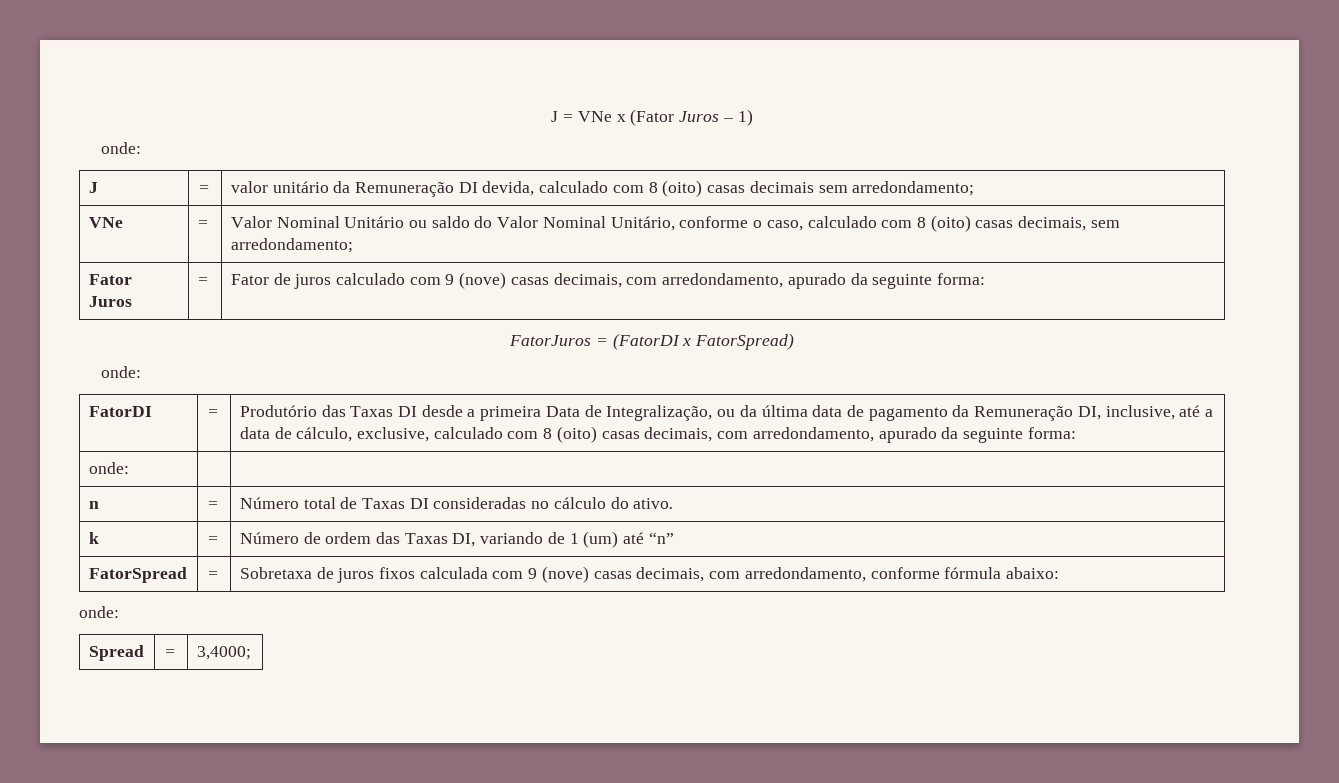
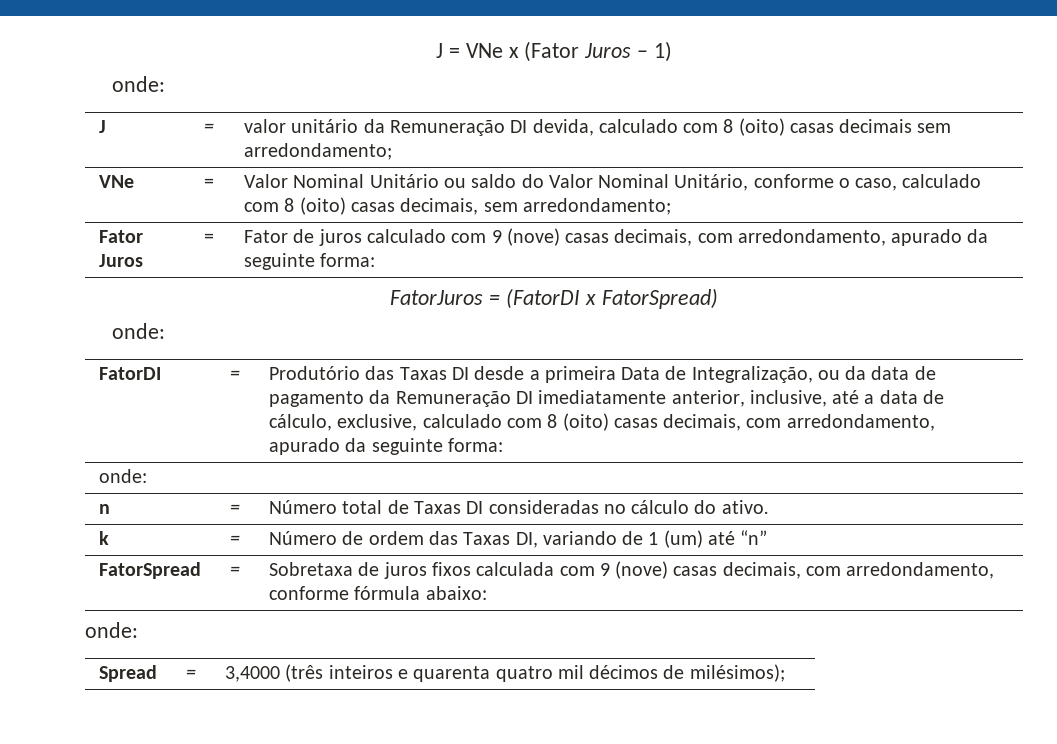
- Produtório das Taxas DI desde a primeira Data de Integralização, ou da última data de pagamento da Remuneração DI, inclusive, até a data de cálculo, exclusive, calculado com 8 (oito) casas decimais, com arredondamento, apurado da seguinte forma:
+ Produtório das Taxas DI desde a primeira Data de Integralização, ou da data de pagamento da Remuneração DI imediatamente anterior, inclusive, até a data de cálculo, exclusive, calculado com 8 (oito) casas decimais, com arredondamento, apurado da seguinte forma:
- Spread | = | 3,4000;
+ Spread | = | 3,4000 (três inteiros e quarenta quatro mil décimos de milésimos);

